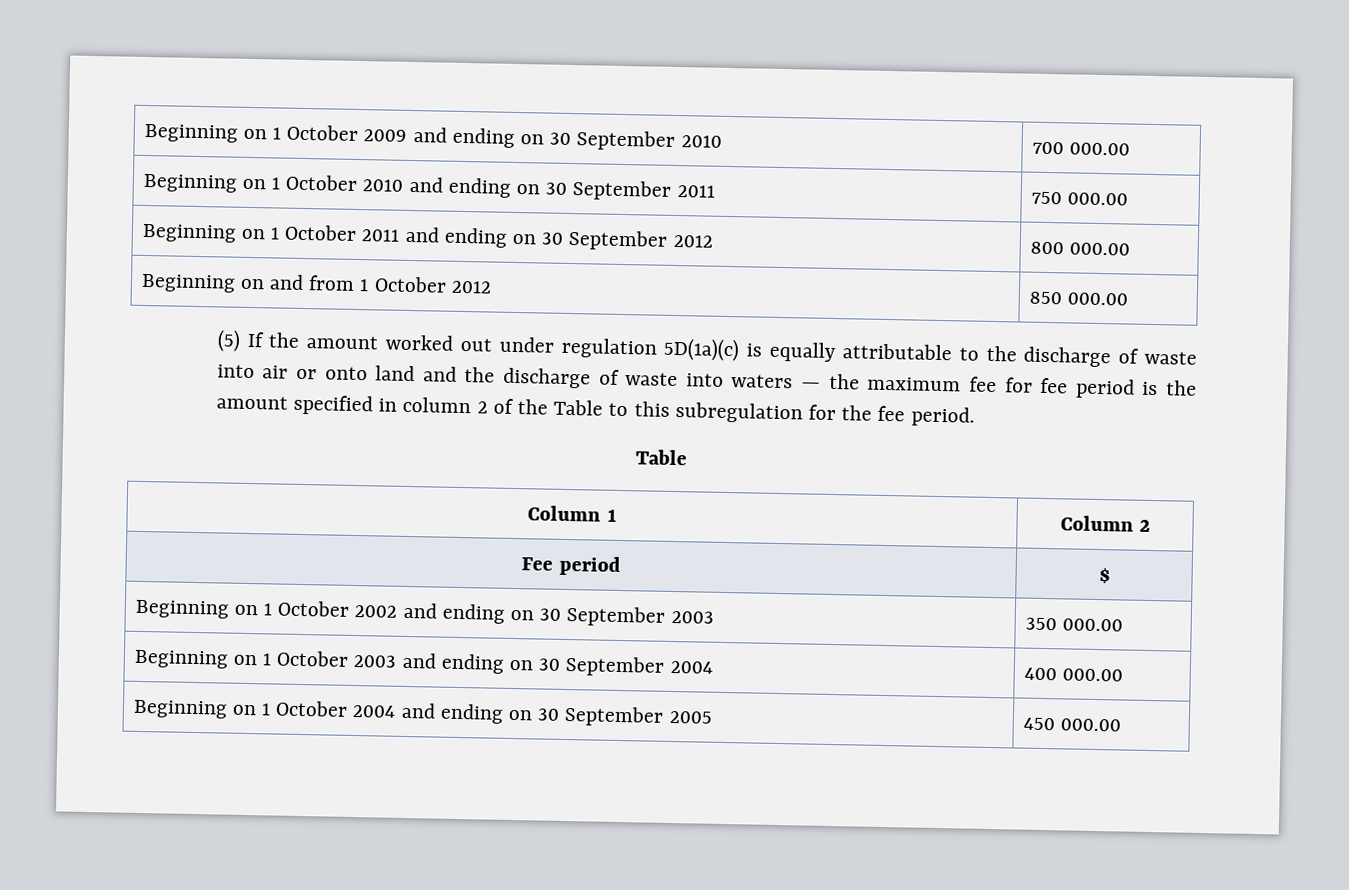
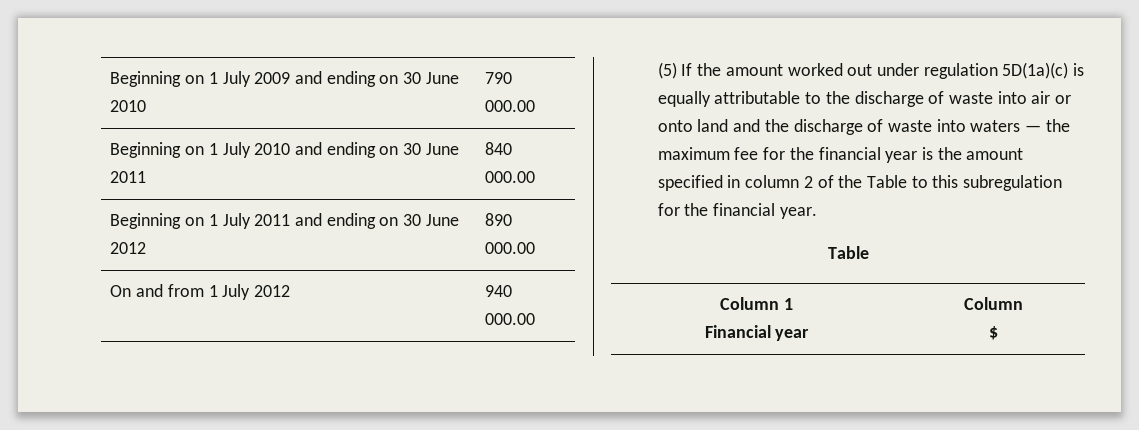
- Beginning on 1 October 2009 and ending on 30 September 2010 | 700 000.00
- Beginning on 1 October 2010 and ending on 30 September 2011 | 750 000.00
- Beginning on 1 October 2011 and ending on 30 September 2012 | 800 000.00
- Beginning on and from 1 October 2012 | 850 000.00
+ Beginning on 1 July 2009 and ending on 30 June 2010 | 790 000.00
+ Beginning on 1 July 2010 and ending on 30 June 2011 | 840 000.00
+ Beginning on 1 July 2011 and ending on 30 June 2012 | 890 000.00
+ On and from 1 July 2012 | 940 000.00
- (5) If the amount worked out under regulation 5D(1a)(c) is equally attributable to the discharge of waste into air or onto land and the discharge of waste into waters — the maximum fee for fee period is the amount specified in column 2 of the Table to this subregulation for the fee period.
+ (5) If the amount worked out under regulation 5D(1a)(c) is equally attributable to the discharge of waste into air or onto land and the discharge of waste into waters — the maximum fee for the financial year is the amount specified in column 2 of the Table to this subregulation for the financial year.
- Column 1 | Column 2
- Fee period | $
- Beginning on 1 October 2002 and ending on 30 September 2003 | 350 000.00
- Beginning on 1 October 2003 and ending on 30 September 2004 | 400 000.00
- Beginning on 1 October 2004 and ending on 30 September 2005 | 450 000.00
+ Column 1
+ Financial year | Column
+ $

